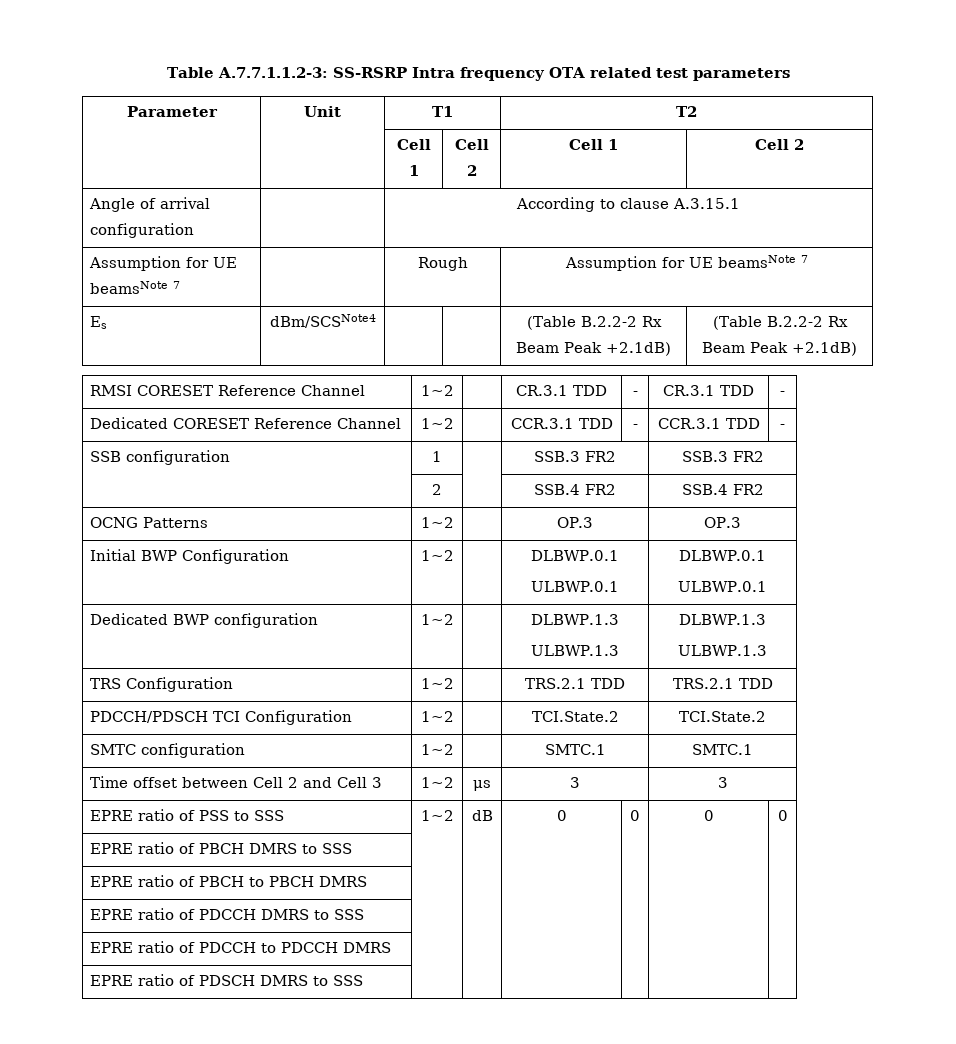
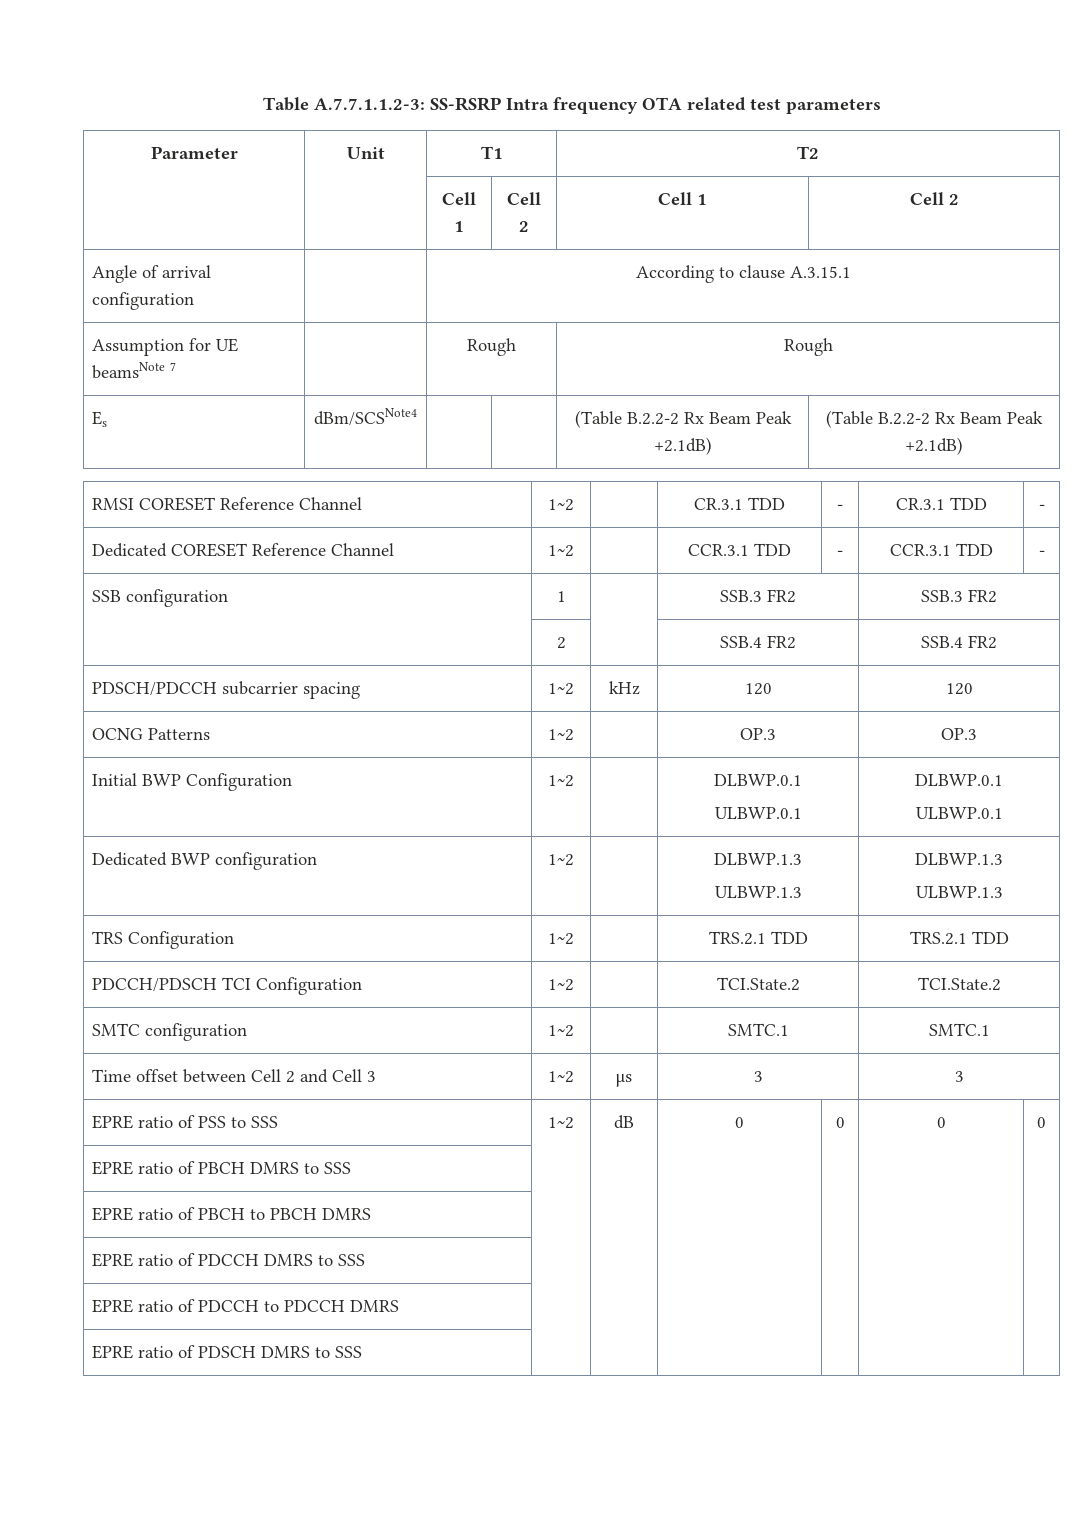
- Assumption for UE beamsNote 7 | | Rough | Assumption for UE beamsNote 7
+ Assumption for UE beamsNote 7 | | Rough | Rough
+ PDSCH/PDCCH subcarrier spacing | 1~2 | kHz | 120 | 120

